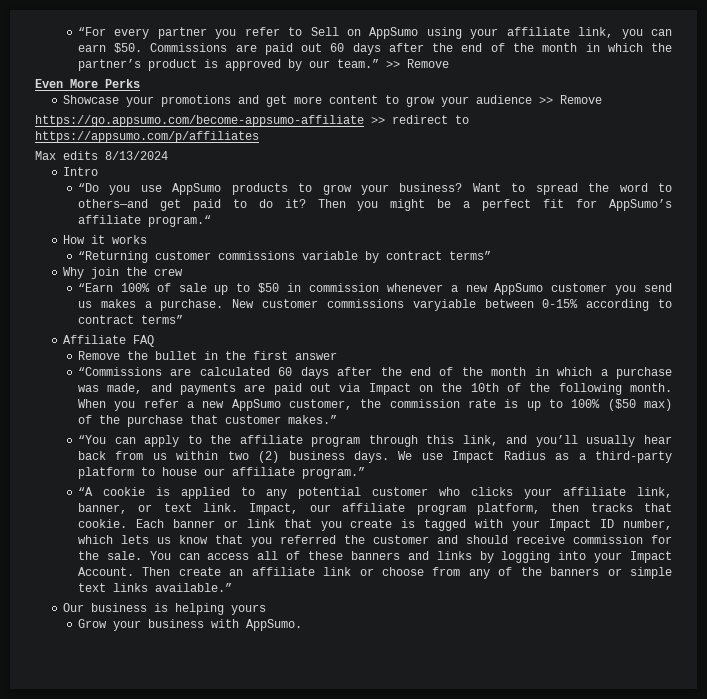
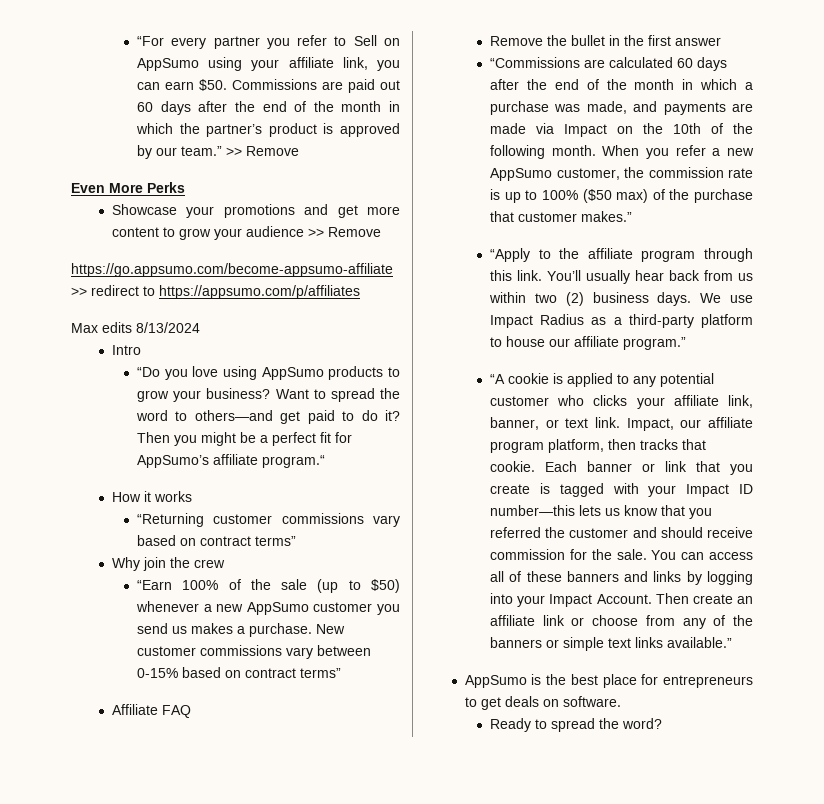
- “Do you use AppSumo products to grow your business?
+ “Do you love using AppSumo products to grow your business?
- “Returning customer commissions variable by contract terms”
+ “Returning customer commissions vary based on contract terms”
- “Earn 100% of sale up to $50 in commission whenever a new AppSumo customer you send us makes a purchase.
+ “Earn 100% of the sale (up to $50) whenever a new AppSumo customer you send us makes a purchase.
- New customer commissions varyiable between 0-15% according to contract terms”
+ New customer commissions vary between 0-15% based on contract terms”
- “Commissions are calculated 60 days after the end of the month in which a purchase was made, and payments are paid out via Impact on the 10th of the following month.
+ “Commissions are calculated 60 days after the end of the month in which a purchase was made, and payments are made via Impact on the 10th of the following month.
- “You can apply to the affiliate program through this link, and you’ll usually hear back from us within two (2) business days.
+ “Apply to the affiliate program through this link. You’ll usually hear back from us within two (2) business days.
- Each banner or link that you create is tagged with your Impact ID number, which lets us know that you referred the customer and should receive commission for the sale.
+ Each banner or link that you create is tagged with your Impact ID number—this lets us know that you referred the customer and should receive commission for the sale.
- Our business is helping yours
- Grow your business with AppSumo.
+ AppSumo is the best place for entrepreneurs to get deals on software.
+ Ready to spread the word?

